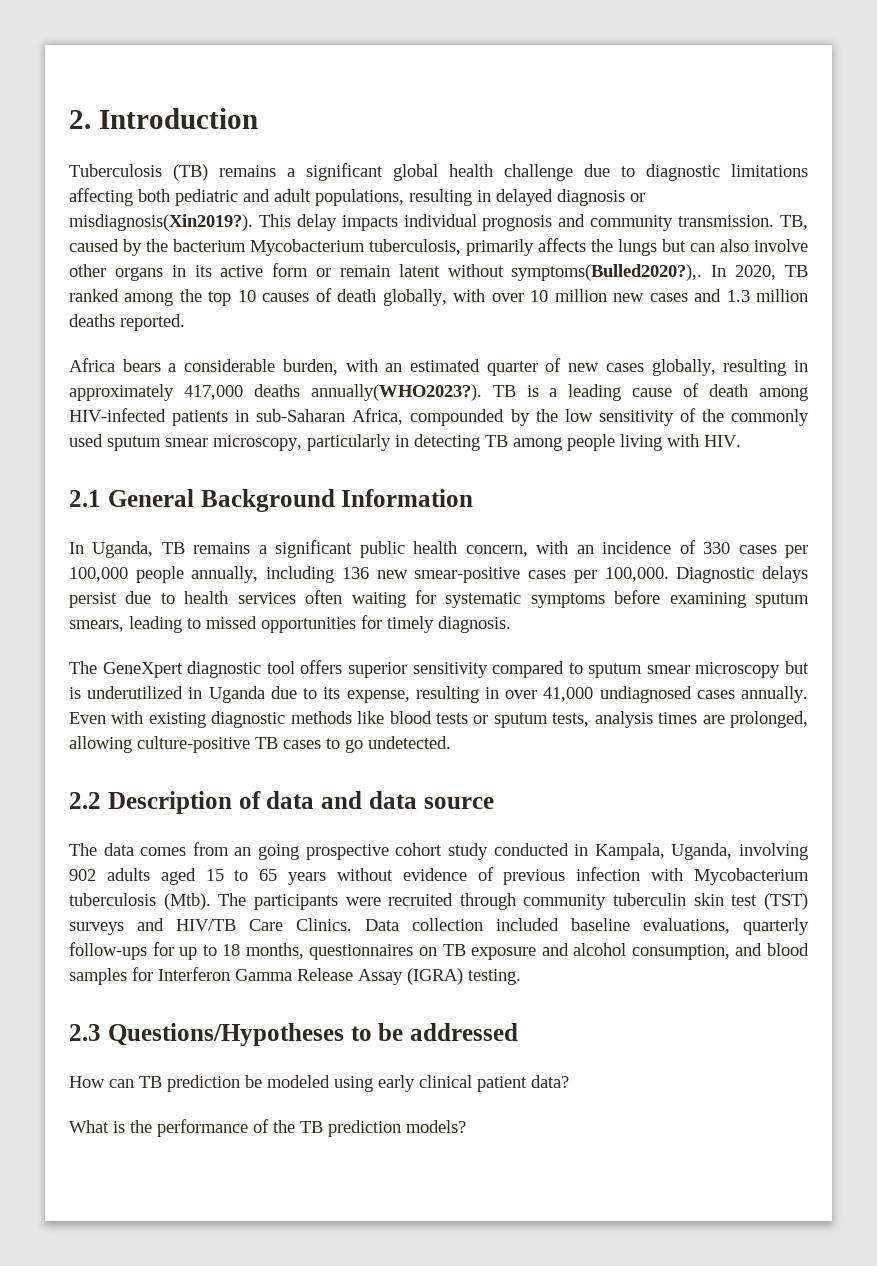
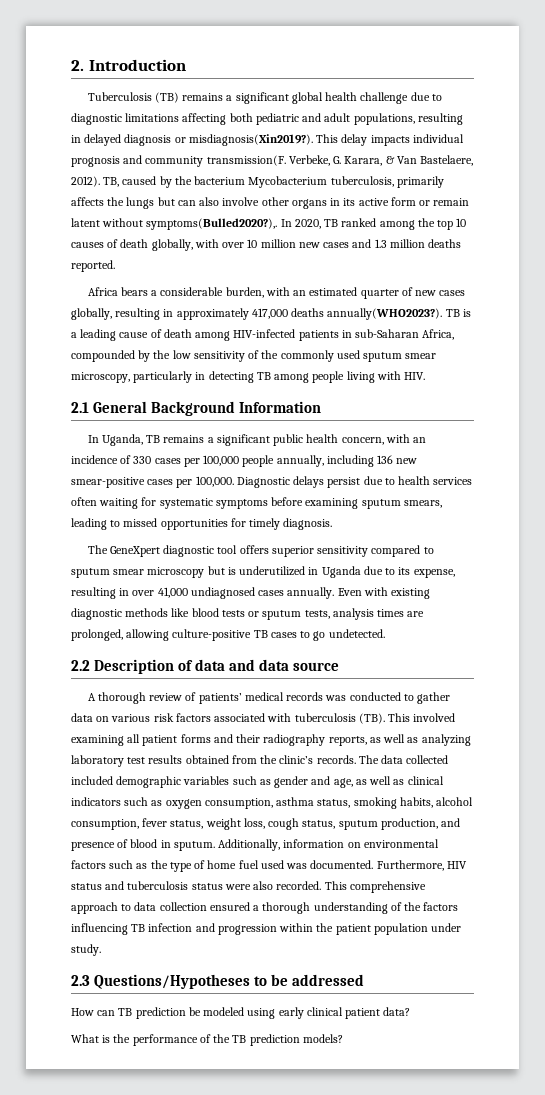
- This delay impacts individual prognosis and community transmission.
+ This delay impacts individual prognosis and community transmission(F. Verbeke, G. Karara, & Van Bastelaere, 2012).
- The data comes from an going prospective cohort study conducted in Kampala, Uganda, involving 902 adults aged 15 to 65 years without evidence of previous infection with Mycobacterium tuberculosis (Mtb). The participants were recruited through community tuberculin skin test (TST) surveys and HIV/TB Care Clinics. Data collection included baseline evaluations, quarterly follow-ups for up to 18 months, questionnaires on TB exposure and alcohol consumption, and blood samples for Interferon Gamma Release Assay (IGRA) testing.
+ A thorough review of patients’ medical records was conducted to gather data on various risk factors associated with tuberculosis (TB). This involved examining all patient forms and their radiography reports, as well as analyzing laboratory test results obtained from the clinic’s records. The data collected included demographic variables such as gender and age, as well as clinical indicators such as oxygen consumption, asthma status, smoking habits, alcohol consumption, fever status, weight loss, cough status, sputum production, and presence of blood in sputum. Additionally, information on environmental factors such as the type of home fuel used was documented. Furthermore, HIV status and tuberculosis status were also recorded. This comprehensive approach to data collection ensured a thorough understanding of the factors influencing TB infection and progression within the patient population under study.

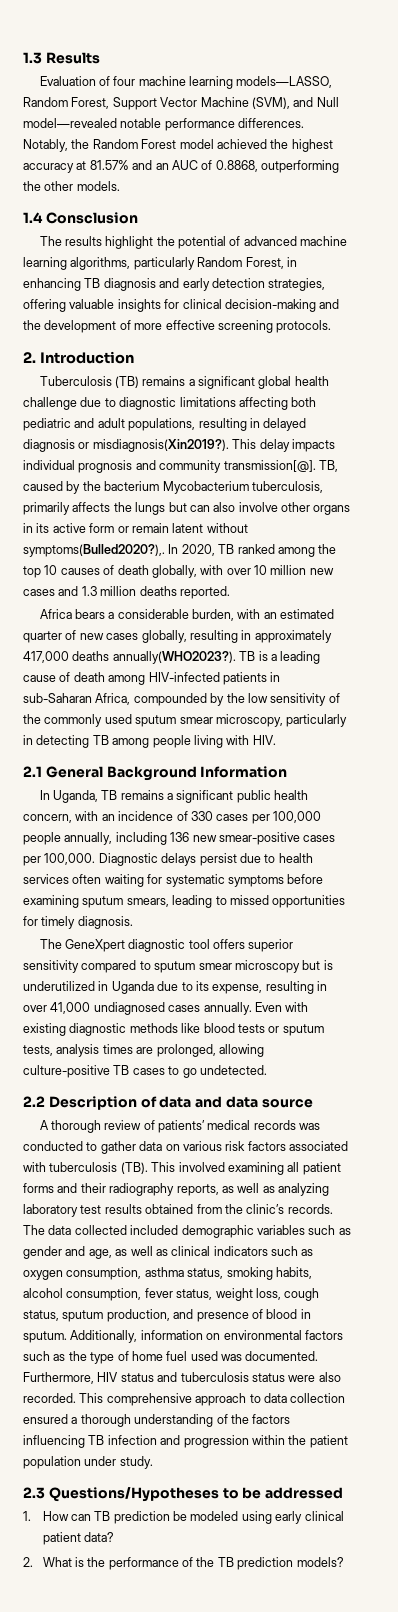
+ 1.3 Results
+ Evaluation of four machine learning models—LASSO, Random Forest, Support Vector Machine (SVM), and Null model—revealed notable performance differences. Notably, the Random Forest model achieved the highest accuracy at 81.57% and an AUC of 0.8868, outperforming the other models.
+ 1.4 Consclusion
+ The results highlight the potential of advanced machine learning algorithms, particularly Random Forest, in enhancing TB diagnosis and early detection strategies, offering valuable insights for clinical decision-making and the development of more effective screening protocols.
- This delay impacts individual prognosis and community transmission(F. Verbeke, G. Karara, & Van Bastelaere, 2012).
+ This delay impacts individual prognosis and community transmission[@].
- How can TB prediction be modeled using early clinical patient data?
+ 1. How can TB prediction be modeled using early clinical patient data?
- What is the performance of the TB prediction models?
+ 2. What is the performance of the TB prediction models?

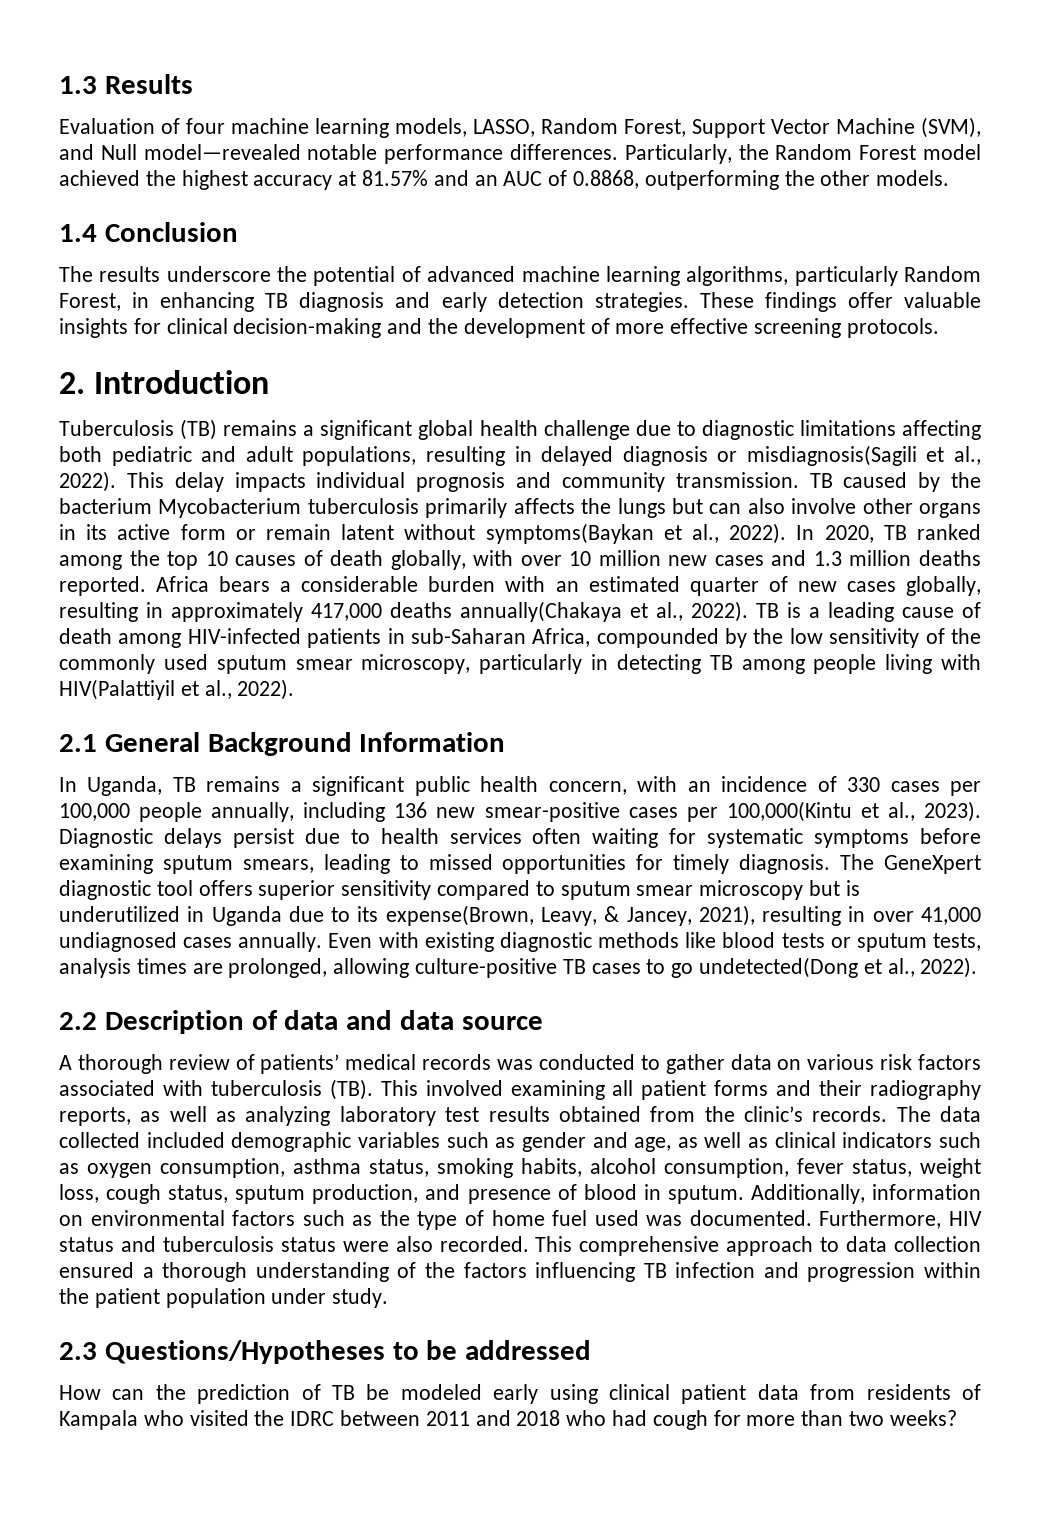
- Evaluation of four machine learning models—LASSO, Random Forest, Support Vector Machine (SVM), and Null model—revealed notable performance differences.
+ Evaluation of four machine learning models, LASSO, Random Forest, Support Vector Machine (SVM), and Null model—revealed notable performance differences.
- Notably, the Random Forest model achieved the highest accuracy at 81.57% and an AUC of 0.8868, outperforming the other models.
+ Particularly, the Random Forest model achieved the highest accuracy at 81.57% and an AUC of 0.8868, outperforming the other models.
- 1.4 Consclusion
+ 1.4 Conclusion
- The results highlight the potential of advanced machine learning algorithms, particularly Random Forest, in enhancing TB diagnosis and early detection strategies, offering valuable insights for clinical decision-making and the development of more effective screening protocols.
+ The results underscore the potential of advanced machine learning algorithms, particularly Random Forest, in enhancing TB diagnosis and early detection strategies. These findings offer valuable insights for clinical decision-making and the development of more effective screening protocols.
- Tuberculosis (TB) remains a significant global health challenge due to diagnostic limitations affecting both pediatric and adult populations, resulting in delayed diagnosis or misdiagnosis(Xin2019?).
+ Tuberculosis (TB) remains a significant global health challenge due to diagnostic limitations affecting both pediatric and adult populations, resulting in delayed diagnosis or misdiagnosis(Sagili et al., 2022).
- This delay impacts individual prognosis and community transmission[@]. TB, caused by the bacterium Mycobacterium tuberculosis, primarily affects the lungs but can also involve other organs in its active form or remain latent without symptoms(Bulled2020?),.
+ This delay impacts individual prognosis and community transmission. TB caused by the bacterium Mycobacterium tuberculosis primarily affects the lungs but can also involve other organs in its active form or remain latent without symptoms(Baykan et al., 2022).
- In 2020, TB ranked among the top 10 causes of death globally, with over 10 million new cases and 1.3 million deaths reported.
- Africa bears a considerable burden, with an estimated quarter of new cases globally, resulting in approximately 417,000 deaths annually(WHO2023?).
+ In 2020, TB ranked among the top 10 causes of death globally, with over 10 million new cases and 1.3 million deaths reported. Africa bears a considerable burden with an estimated quarter of new cases globally, resulting in approximately 417,000 deaths annually(Chakaya et al., 2022).
- TB is a leading cause of death among HIV-infected patients in sub-Saharan Africa, compounded by the low sensitivity of the commonly used sputum smear microscopy, particularly in detecting TB among people living with HIV.
+ TB is a leading cause of death among HIV-infected patients in sub-Saharan Africa, compounded by the low sensitivity of the commonly used sputum smear microscopy, particularly in detecting TB among people living with HIV(Palattiyil et al., 2022).
- In Uganda, TB remains a significant public health concern, with an incidence of 330 cases per 100,000 people annually, including 136 new smear-positive cases per 100,000.
+ In Uganda, TB remains a significant public health concern, with an incidence of 330 cases per 100,000 people annually, including 136 new smear-positive cases per 100,000(Kintu et al., 2023).
- Diagnostic delays persist due to health services often waiting for systematic symptoms before examining sputum smears, leading to missed opportunities for timely diagnosis.
- The GeneXpert diagnostic tool offers superior sensitivity compared to sputum smear microscopy but is underutilized in Uganda due to its expense, resulting in over 41,000 undiagnosed cases annually.
+ Diagnostic delays persist due to health services often waiting for systematic symptoms before examining sputum smears, leading to missed opportunities for timely diagnosis. The GeneXpert diagnostic tool offers superior sensitivity compared to sputum smear microscopy but is underutilized in Uganda due to its expense(Brown, Leavy, & Jancey, 2021), resulting in over 41,000 undiagnosed cases annually.
- Even with existing diagnostic methods like blood tests or sputum tests, analysis times are prolonged, allowing culture-positive TB cases to go undetected.
+ Even with existing diagnostic methods like blood tests or sputum tests, analysis times are prolonged, allowing culture-positive TB cases to go undetected(Dong et al., 2022).
- 1. How can TB prediction be modeled using early clinical patient data?
- 2. What is the performance of the TB prediction models?
+ How can the prediction of TB be modeled early using clinical patient data from residents of Kampala who visited the IDRC between 2011 and 2018 who had cough for more than two weeks?

